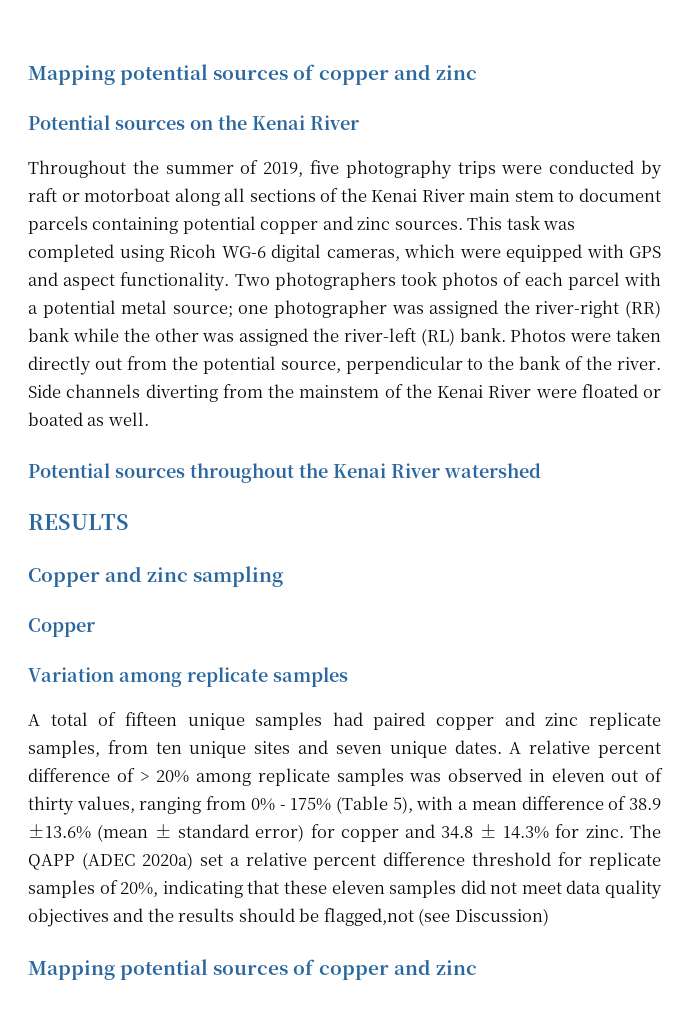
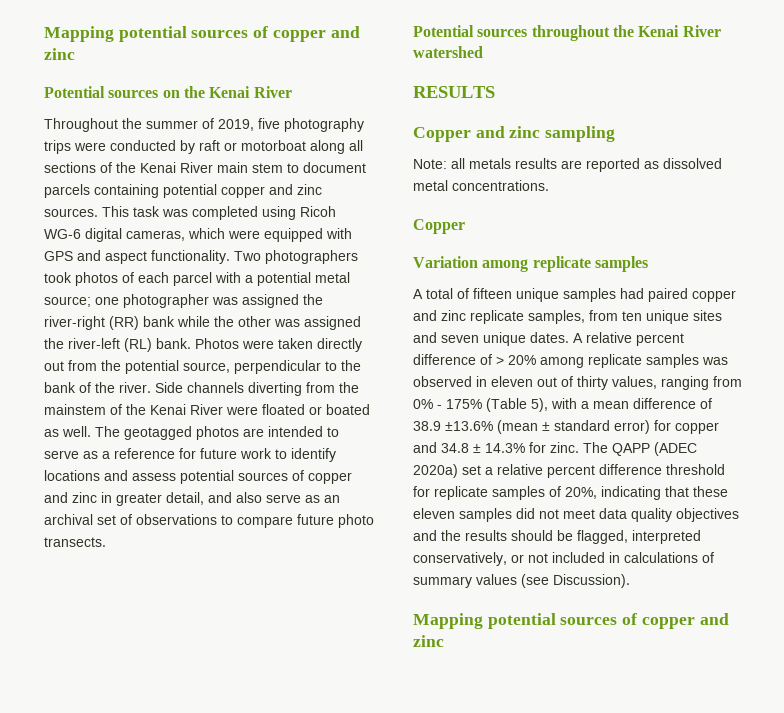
+ The geotagged photos are intended to serve as a reference for future work to identify locations and assess potential sources of copper and zinc in greater detail, and also serve as an archival set of observations to compare future photo transects.
+ Note: all metals results are reported as dissolved metal concentrations.
- The QAPP (ADEC 2020a) set a relative percent difference threshold for replicate samples of 20%, indicating that these eleven samples did not meet data quality objectives and the results should be flagged,not (see Discussion)
+ The QAPP (ADEC 2020a) set a relative percent difference threshold for replicate samples of 20%, indicating that these eleven samples did not meet data quality objectives and the results should be flagged, interpreted conservatively, or not included in calculations of summary values (see Discussion).

